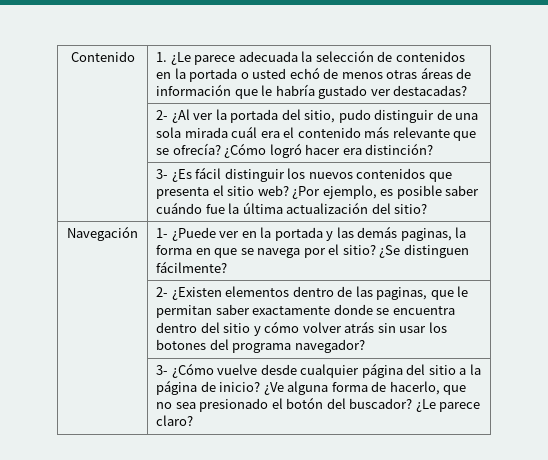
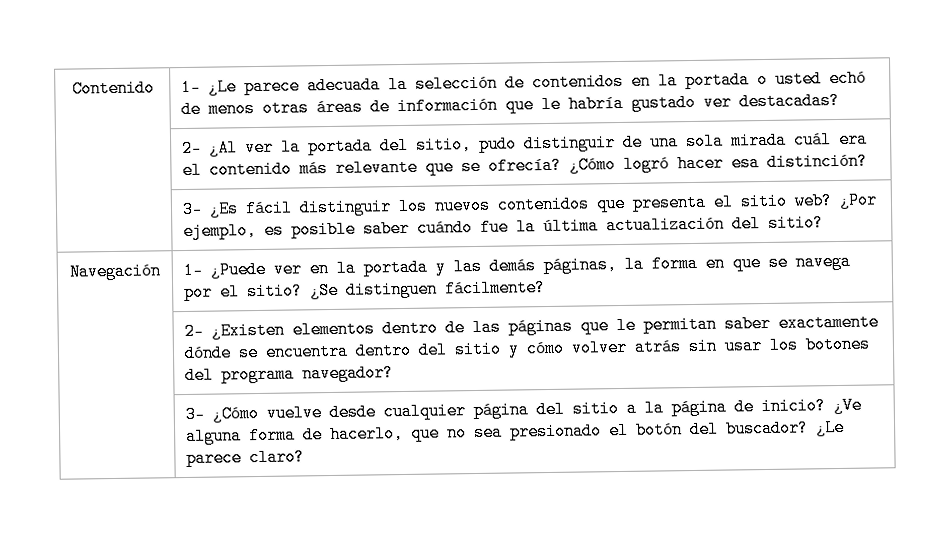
- Contenido | 1. ¿Le parece adecuada la selección de contenidos en la portada o usted echó de menos otras áreas de información que le habría gustado ver destacadas?
+ Contenido | 1- ¿Le parece adecuada la selección de contenidos en la portada o usted echó de menos otras áreas de información que le habría gustado ver destacadas?
- | 2- ¿Al ver la portada del sitio, pudo distinguir de una sola mirada cuál era el contenido más relevante que se ofrecía? ¿Cómo logró hacer era distinción?
+ | 2- ¿Al ver la portada del sitio, pudo distinguir de una sola mirada cuál era el contenido más relevante que se ofrecía? ¿Cómo logró hacer esa distinción?
- Navegación | 1- ¿Puede ver en la portada y las demás paginas, la forma en que se navega por el sitio? ¿Se distinguen fácilmente?
+ Navegación | 1- ¿Puede ver en la portada y las demás páginas, la forma en que se navega por el sitio? ¿Se distinguen fácilmente?
- | 2- ¿Existen elementos dentro de las paginas, que le permitan saber exactamente donde se encuentra dentro del sitio y cómo volver atrás sin usar los botones del programa navegador?
+ | 2- ¿Existen elementos dentro de las páginas que le permitan saber exactamente dónde se encuentra dentro del sitio y cómo volver atrás sin usar los botones del programa navegador?

